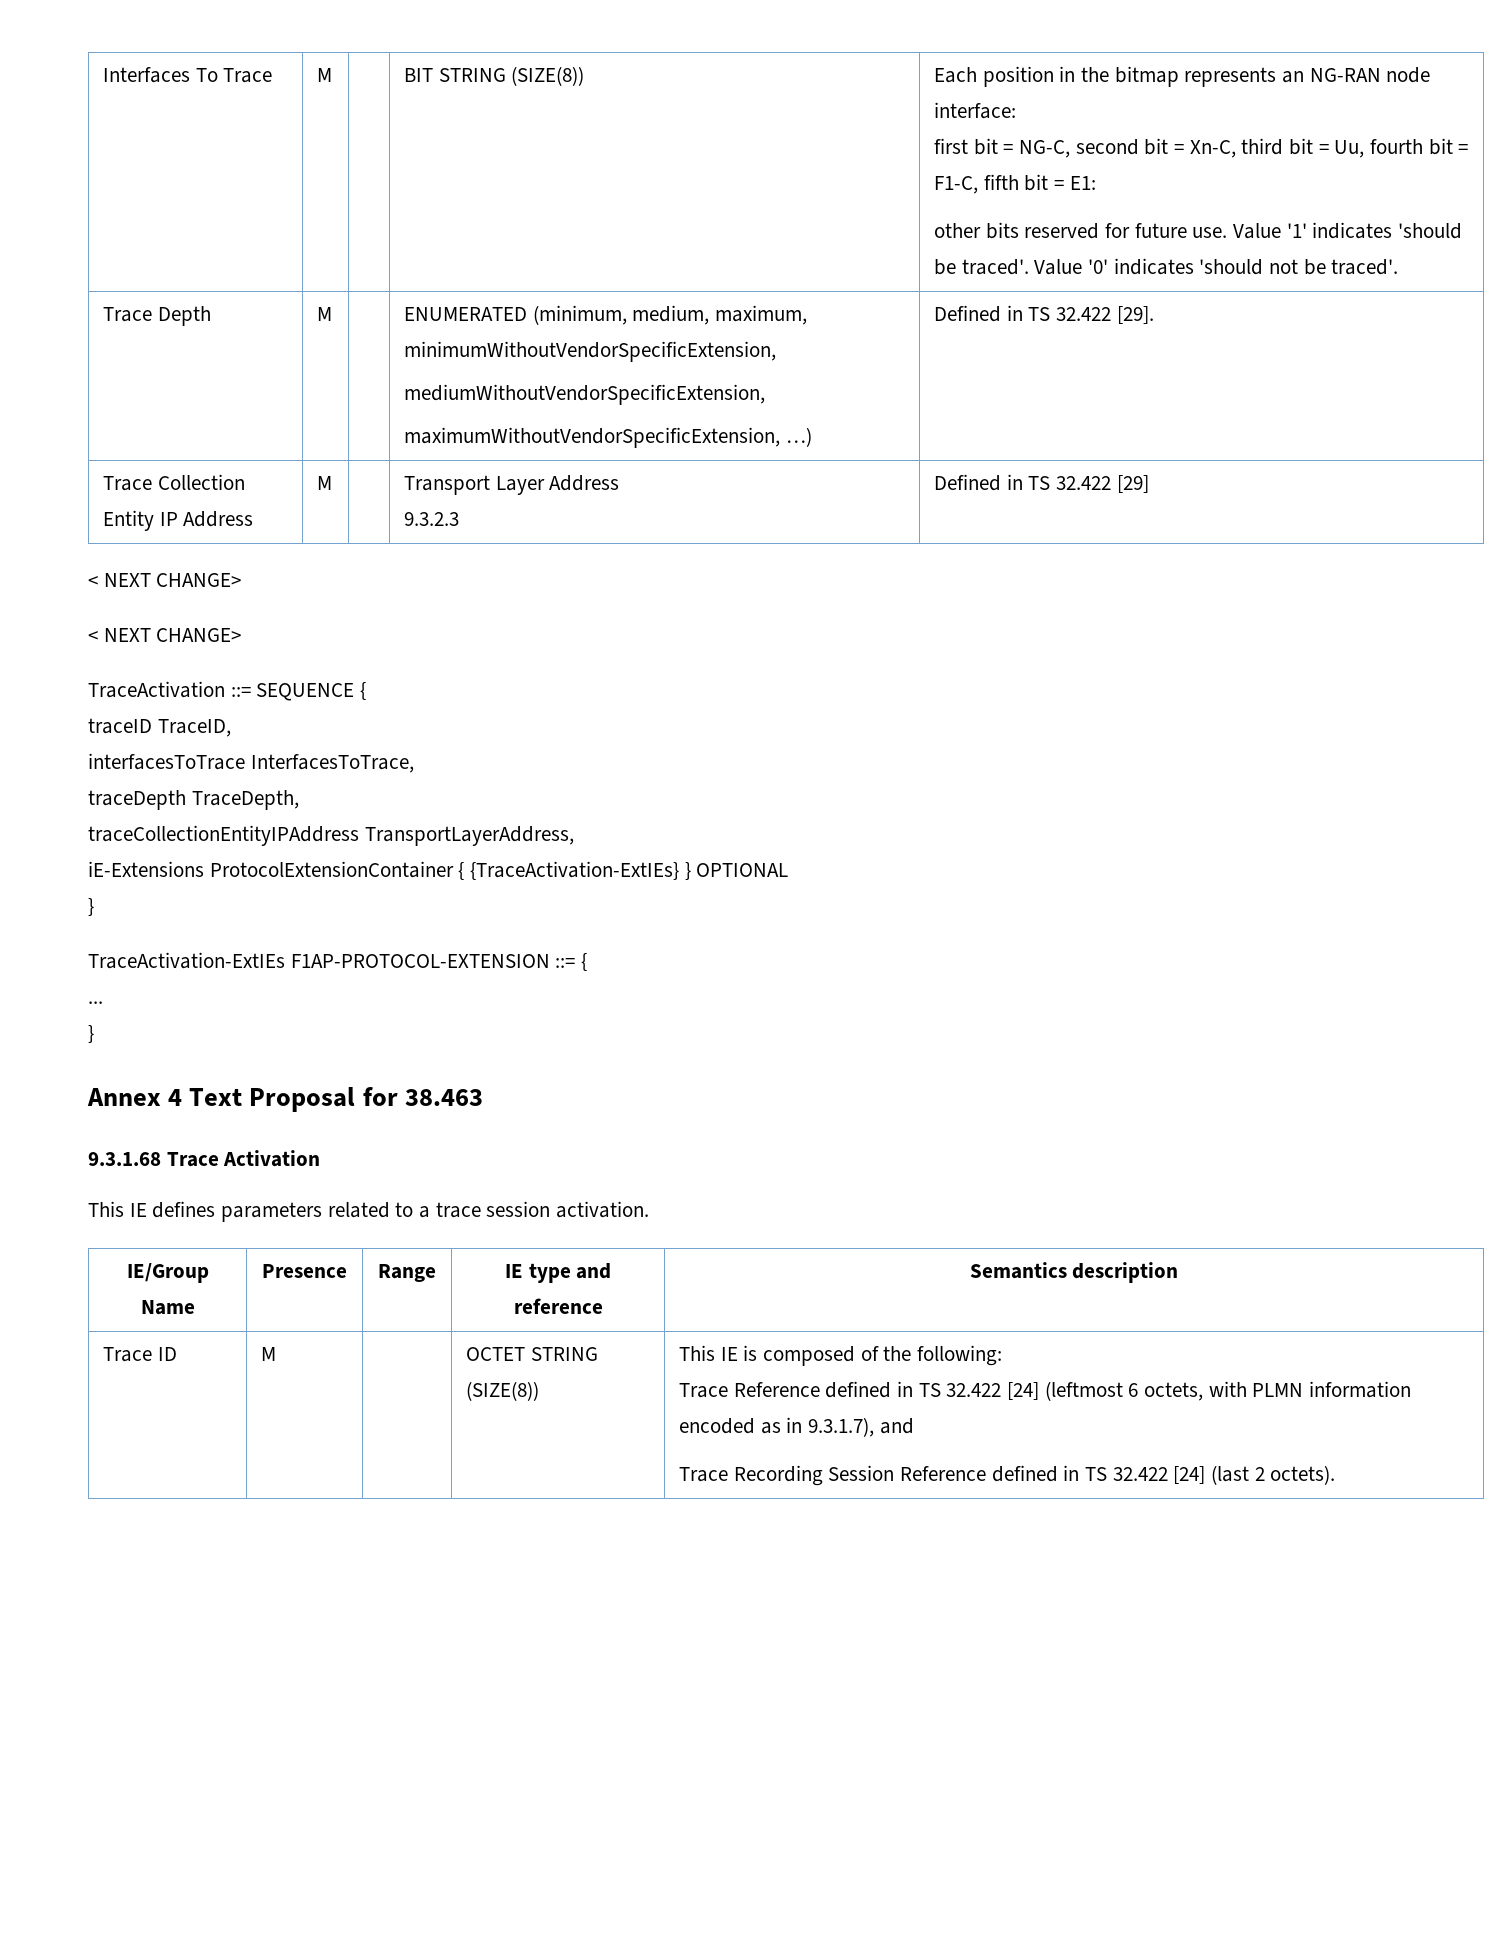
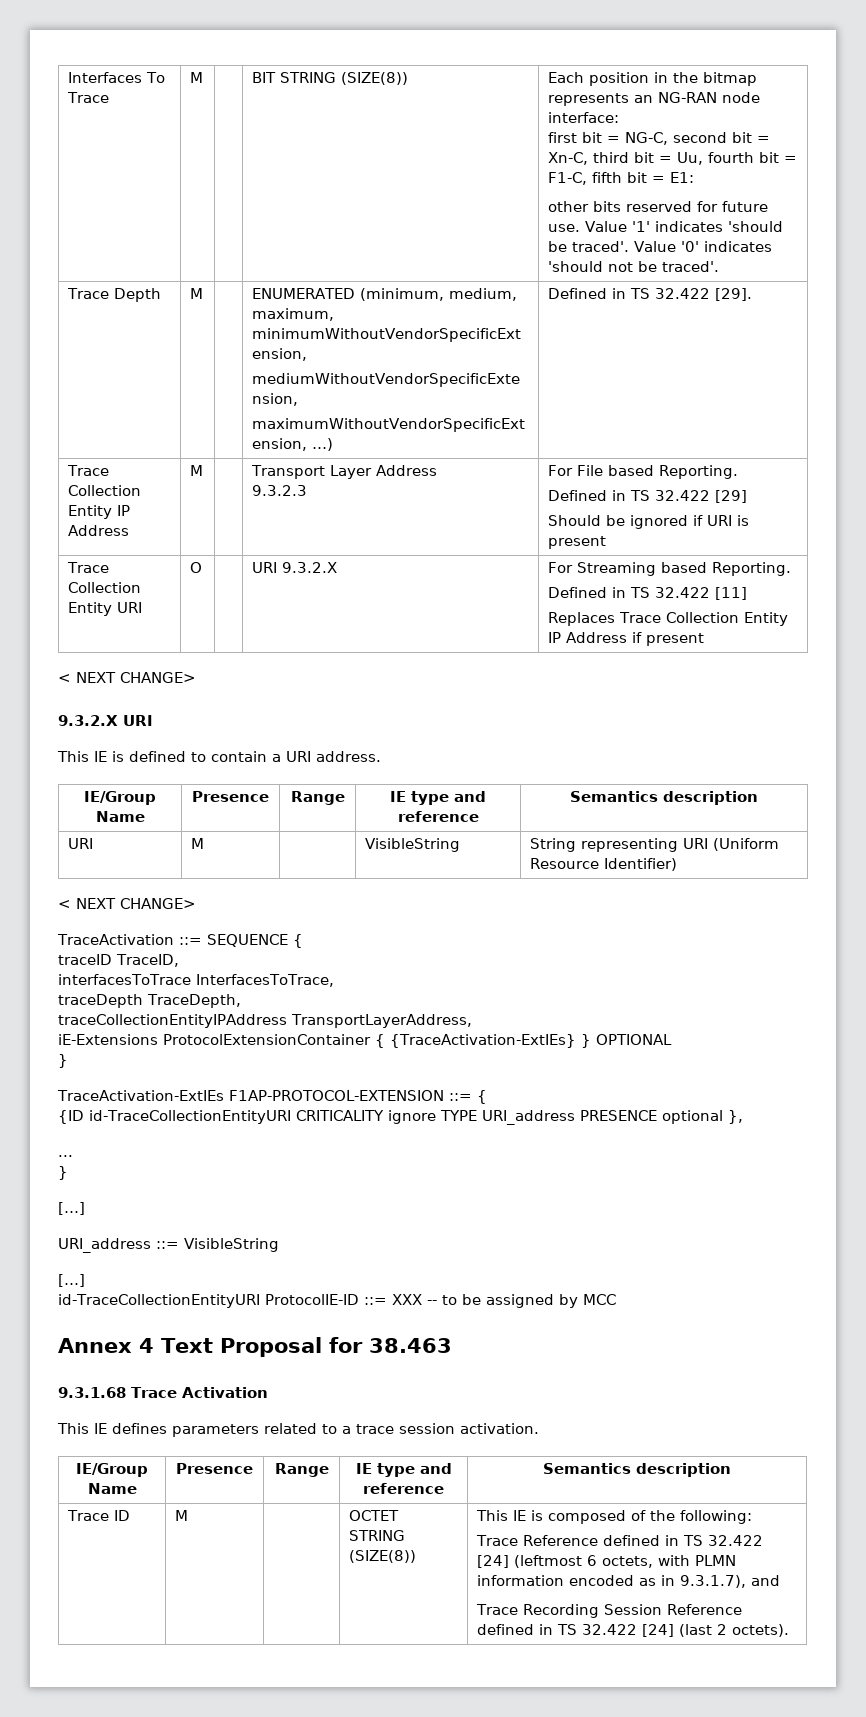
  Trace Collection Entity IP Address | M | | Transport Layer Address
- 9.3.2.3 | Defined in TS 32.422 [29]
+ 9.3.2.3 | For File based Reporting.
+ Defined in TS 32.422 [29]
+ Should be ignored if URI is present
+ Trace Collection Entity URI | O | | URI 9.3.2.X | For Streaming based Reporting.
+ Defined in TS 32.422 [11]
+ Replaces Trace Collection Entity IP Address if present
  < NEXT CHANGE>
+ 9.3.2.X URI
+ This IE is defined to contain a URI address.
+ IE/Group Name | Presence | Range | IE type and reference | Semantics description
+ URI | M | | VisibleString | String representing URI (Uniform Resource Identifier)
+ {ID id-TraceCollectionEntityURI CRITICALITY ignore TYPE URI_address PRESENCE optional },
  ...
  }
+ […]
+ URI_address ::= VisibleString
+ […]
+ id-TraceCollectionEntityURI ProtocolIE-ID ::= XXX -- to be assigned by MCC

